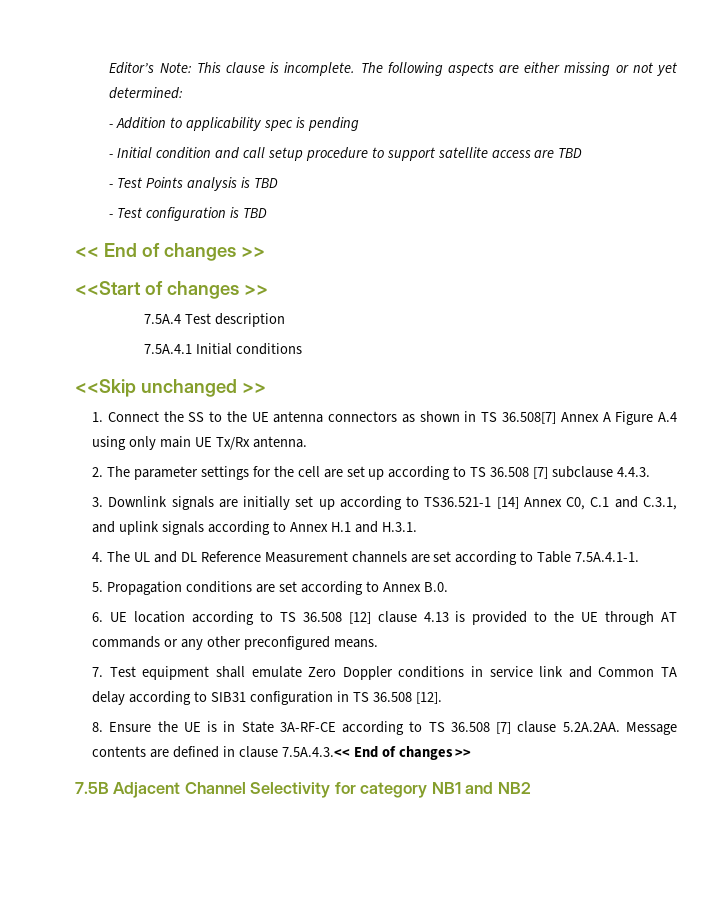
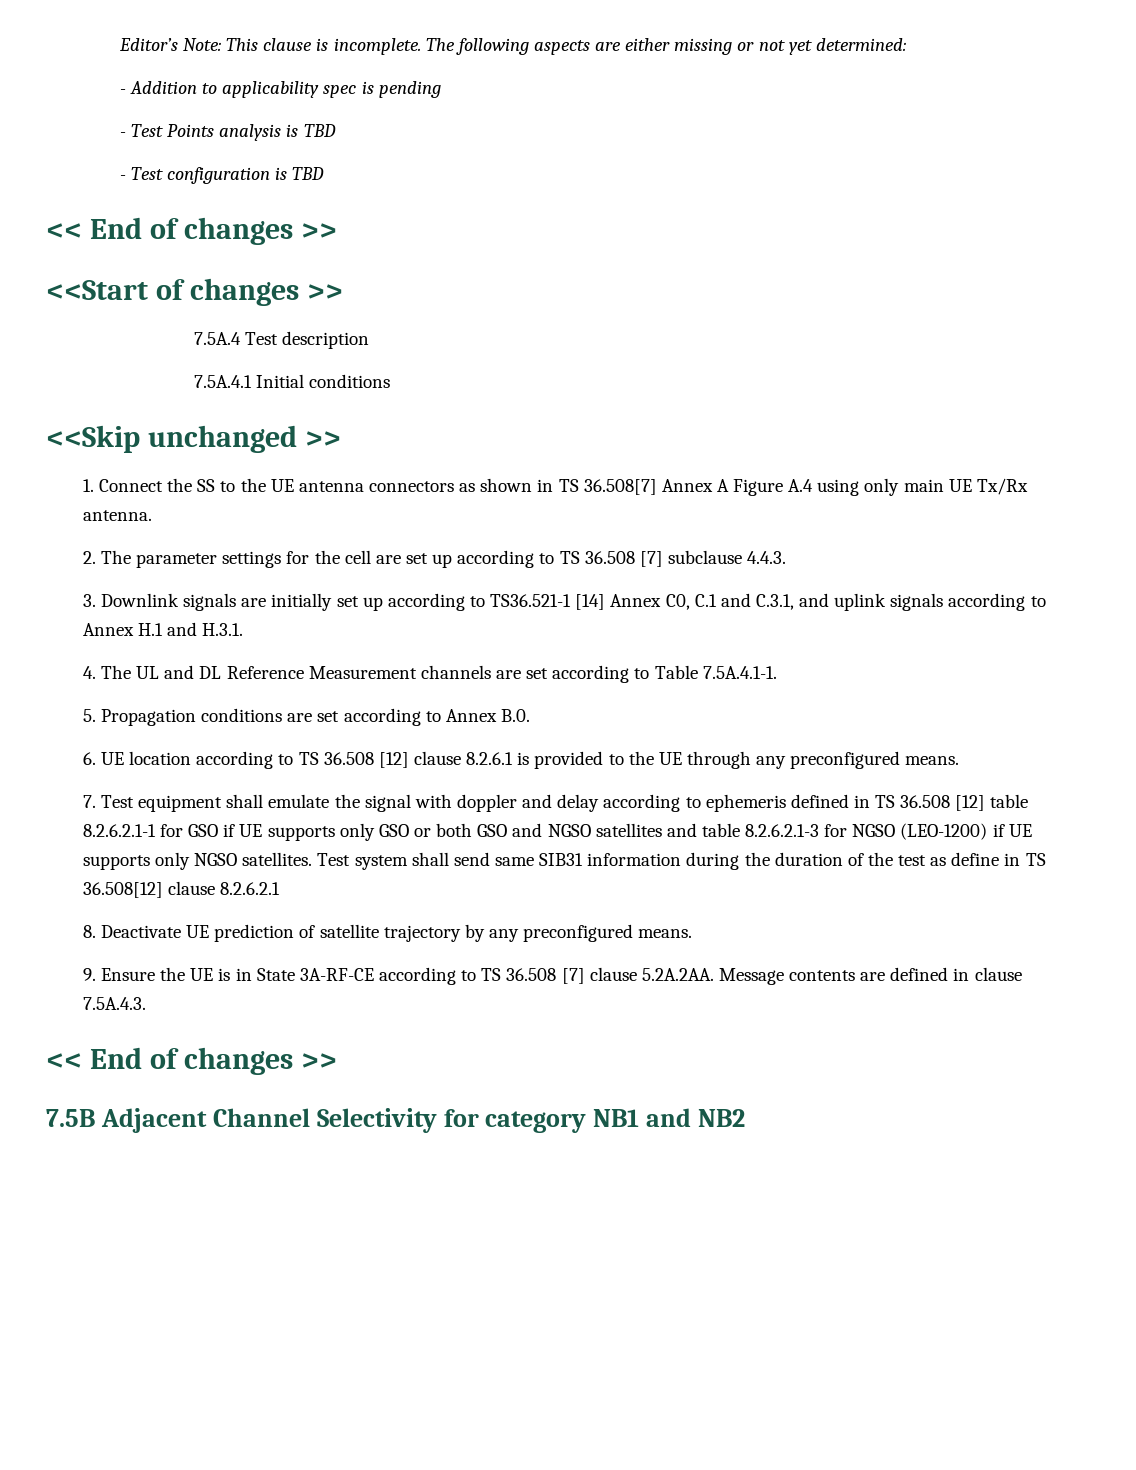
- - Initial condition and call setup procedure to support satellite access are TBD
- 6. UE location according to TS 36.508 [12] clause 4.13 is provided to the UE through AT commands or any other preconfigured means.
+ 6. UE location according to TS 36.508 [12] clause 8.2.6.1 is provided to the UE through any preconfigured means.
- 7. Test equipment shall emulate Zero Doppler conditions in service link and Common TA delay according to SIB31 configuration in TS 36.508 [12].
- 8. Ensure the UE is in State 3A-RF-CE according to TS 36.508 [7] clause 5.2A.2AA. Message contents are defined in clause 7.5A.4.3.<< End of changes >>
+ 7. Test equipment shall emulate the signal with doppler and delay according to ephemeris defined in TS 36.508 [12] table 8.2.6.2.1-1 for GSO if UE supports only GSO or both GSO and NGSO satellites and table 8.2.6.2.1-3 for NGSO (LEO-1200) if UE supports only NGSO satellites. Test system shall send same SIB31 information during the duration of the test as define in TS 36.508[12] clause 8.2.6.2.1
+ 8. Deactivate UE prediction of satellite trajectory by any preconfigured means.
+ 9. Ensure the UE is in State 3A-RF-CE according to TS 36.508 [7] clause 5.2A.2AA. Message contents are defined in clause 7.5A.4.3.
+ << End of changes >>

